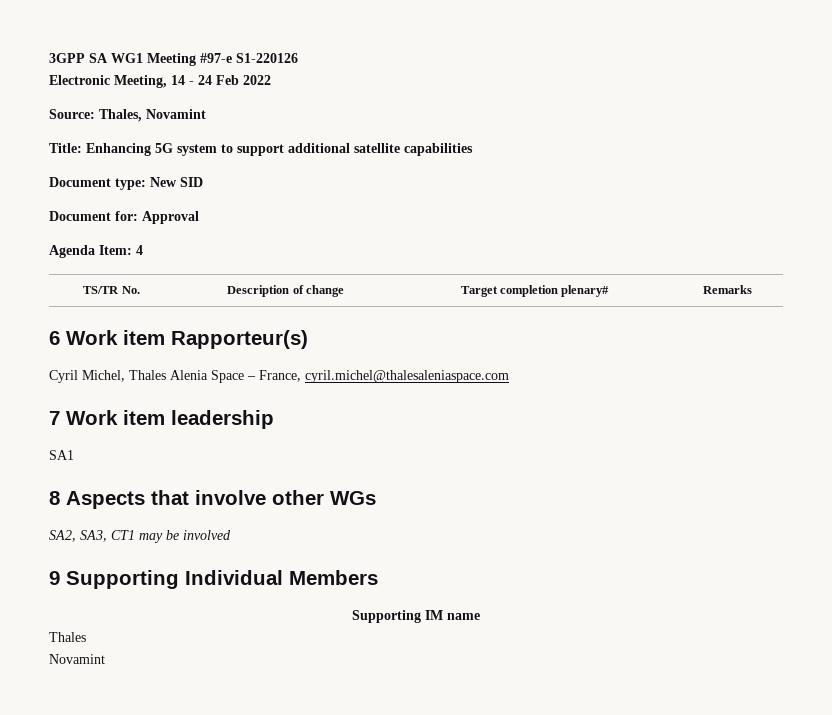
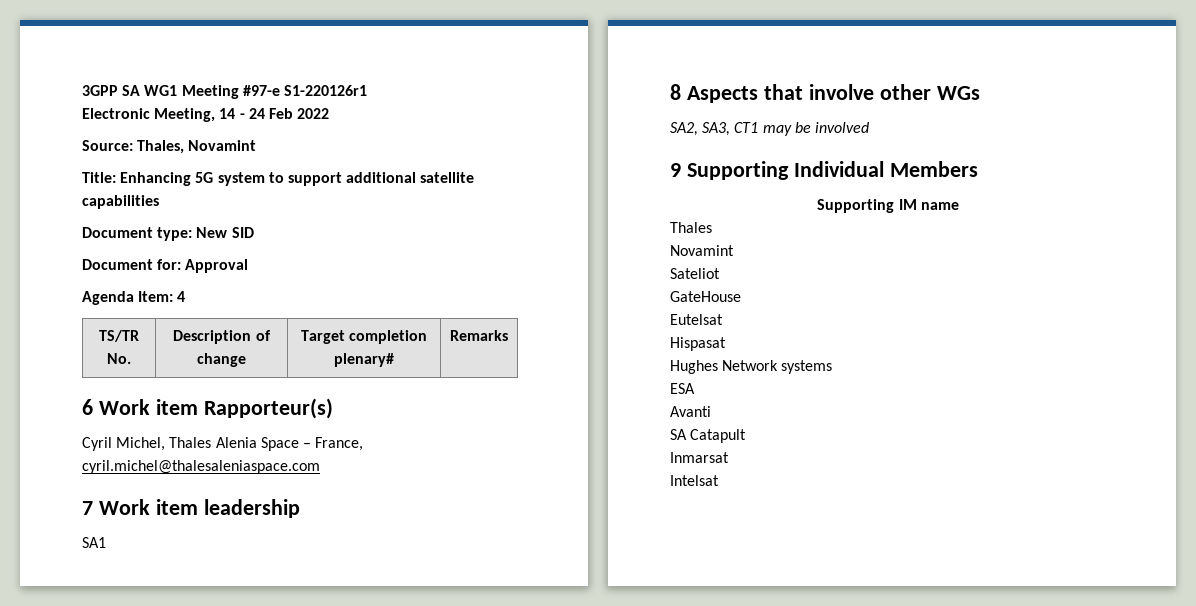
- 3GPP SA WG1 Meeting #97-e S1-220126
+ 3GPP SA WG1 Meeting #97-e S1-220126r1
+ Sateliot
+ GateHouse
+ Eutelsat
+ Hispasat
+ Hughes Network systems
+ ESA
+ Avanti
+ SA Catapult
+ Inmarsat
+ Intelsat

